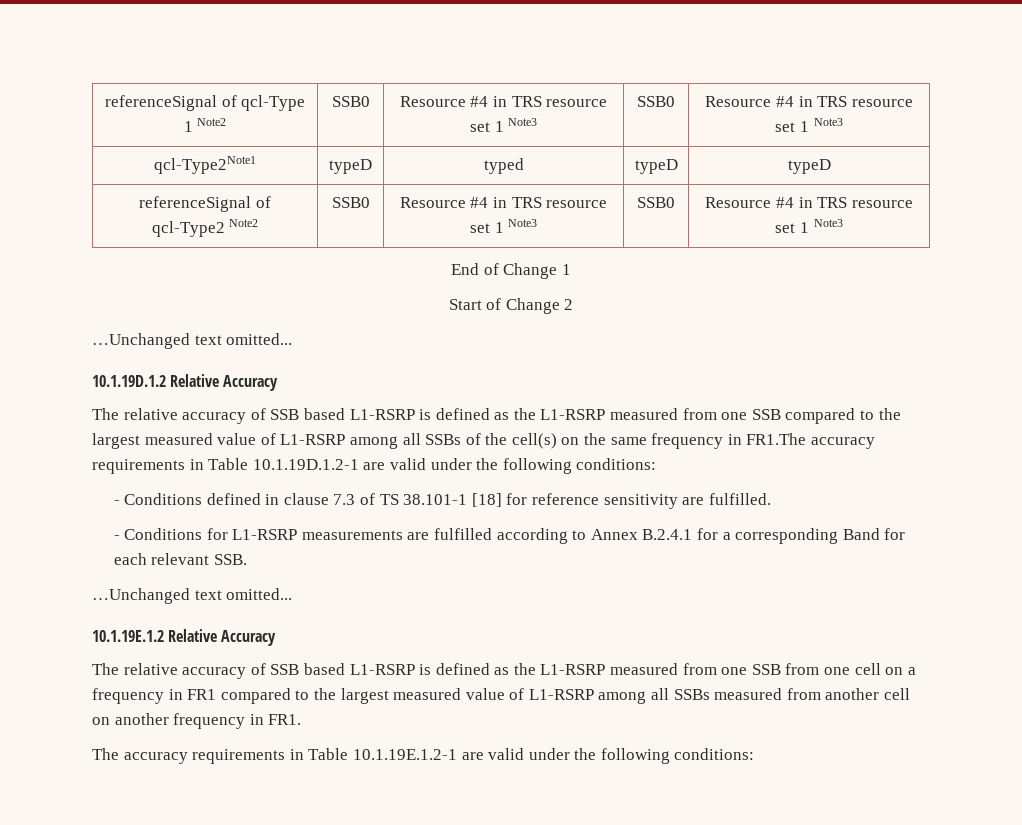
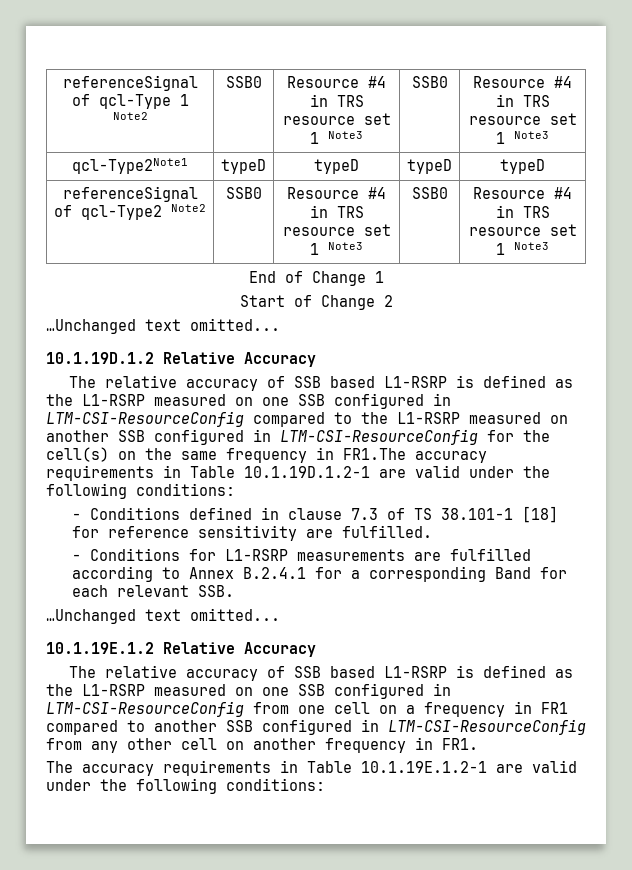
- qcl-Type2Note1 | typeD | typed | typeD | typeD
+ qcl-Type2Note1 | typeD | typeD | typeD | typeD
- The relative accuracy of SSB based L1-RSRP is defined as the L1-RSRP measured from one SSB compared to the largest measured value of L1-RSRP among all SSBs of the cell(s) on the same frequency in FR1.The accuracy requirements in Table 10.1.19D.1.2-1 are valid under the following conditions:
+ The relative accuracy of SSB based L1-RSRP is defined as the L1-RSRP measured on one SSB configured in LTM-CSI-ResourceConfig compared to the L1-RSRP measured on another SSB configured in LTM-CSI-ResourceConfig for the cell(s) on the same frequency in FR1.The accuracy requirements in Table 10.1.19D.1.2-1 are valid under the following conditions:
- The relative accuracy of SSB based L1-RSRP is defined as the L1-RSRP measured from one SSB from one cell on a frequency in FR1 compared to the largest measured value of L1-RSRP among all SSBs measured from another cell on another frequency in FR1.
+ The relative accuracy of SSB based L1-RSRP is defined as the L1-RSRP measured on one SSB configured in LTM-CSI-ResourceConfig from one cell on a frequency in FR1 compared to another SSB configured in LTM-CSI-ResourceConfig from any other cell on another frequency in FR1.

